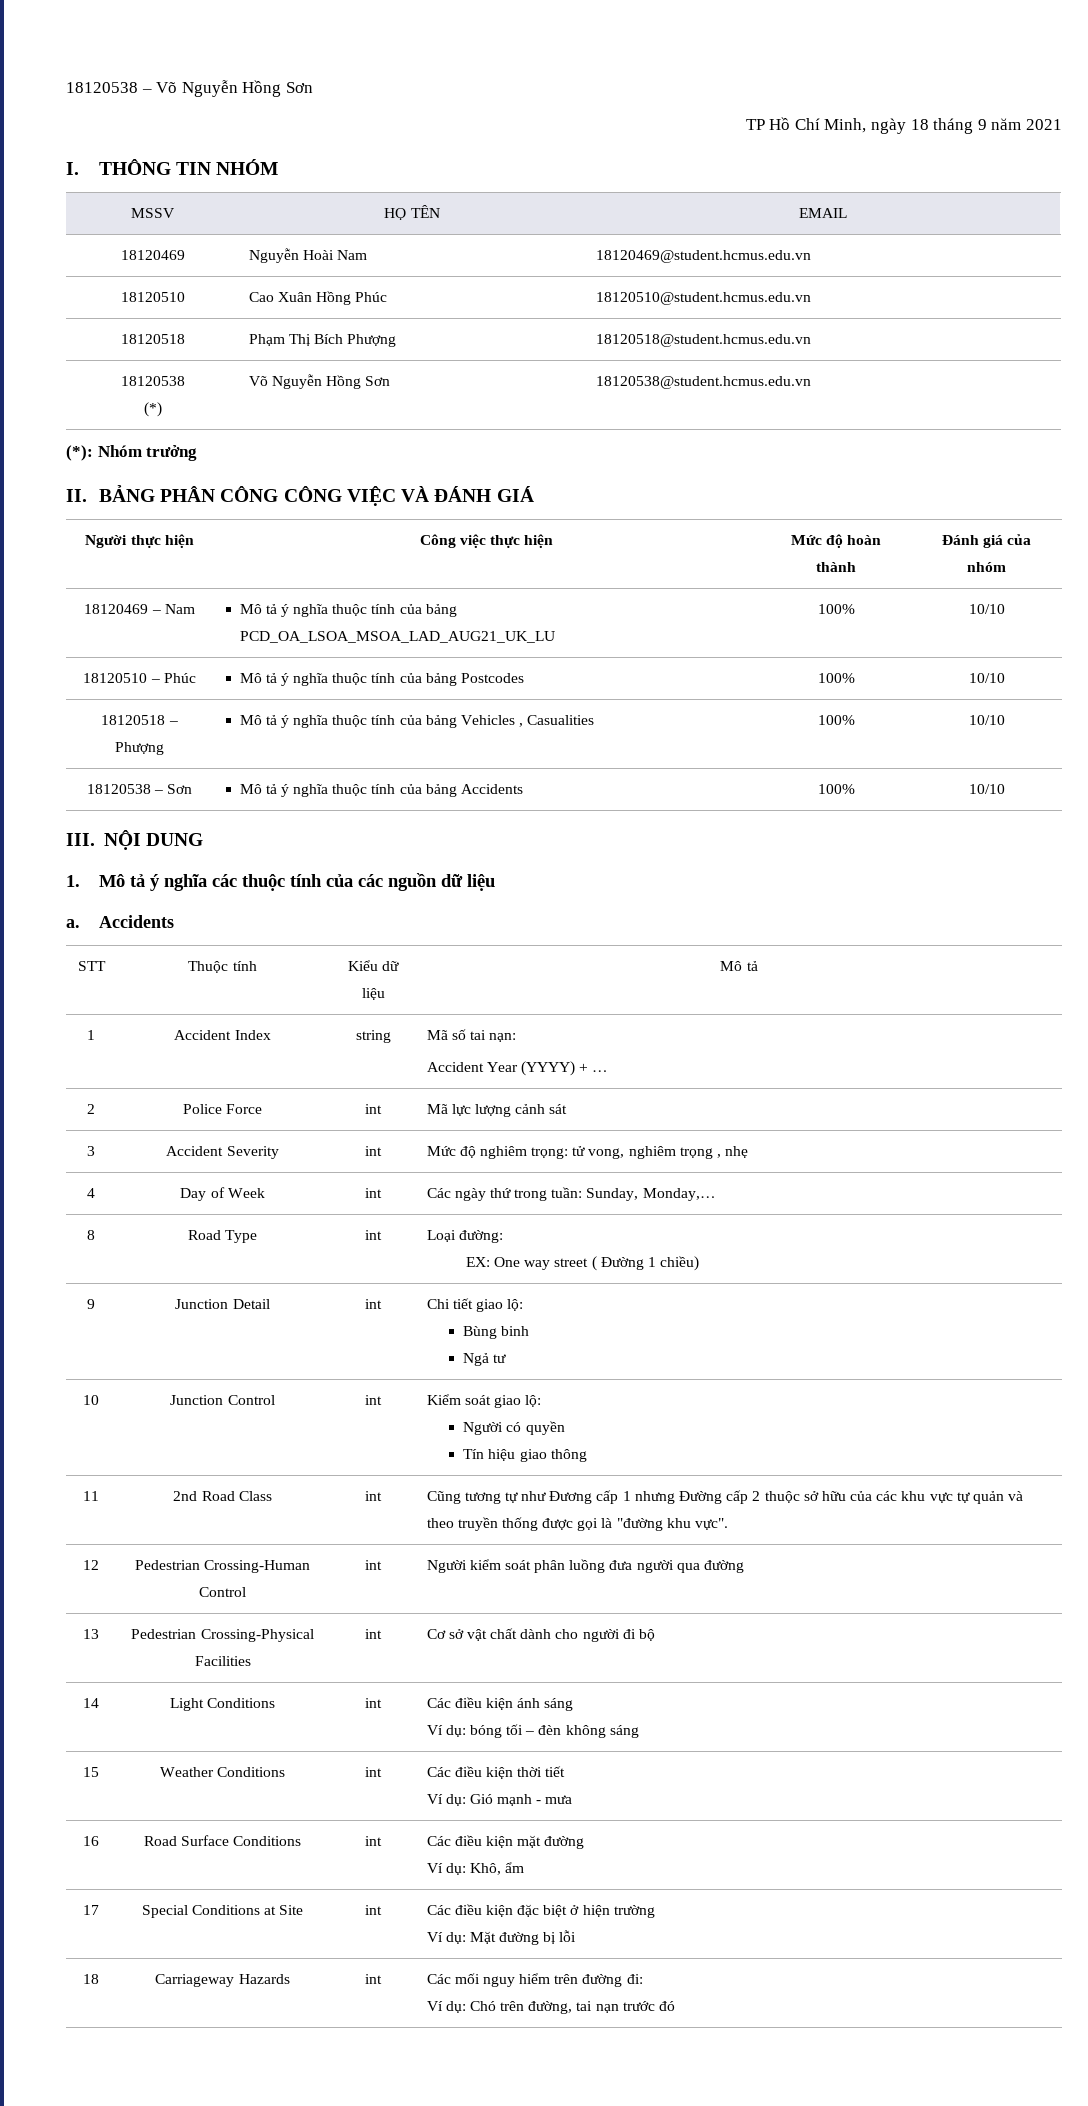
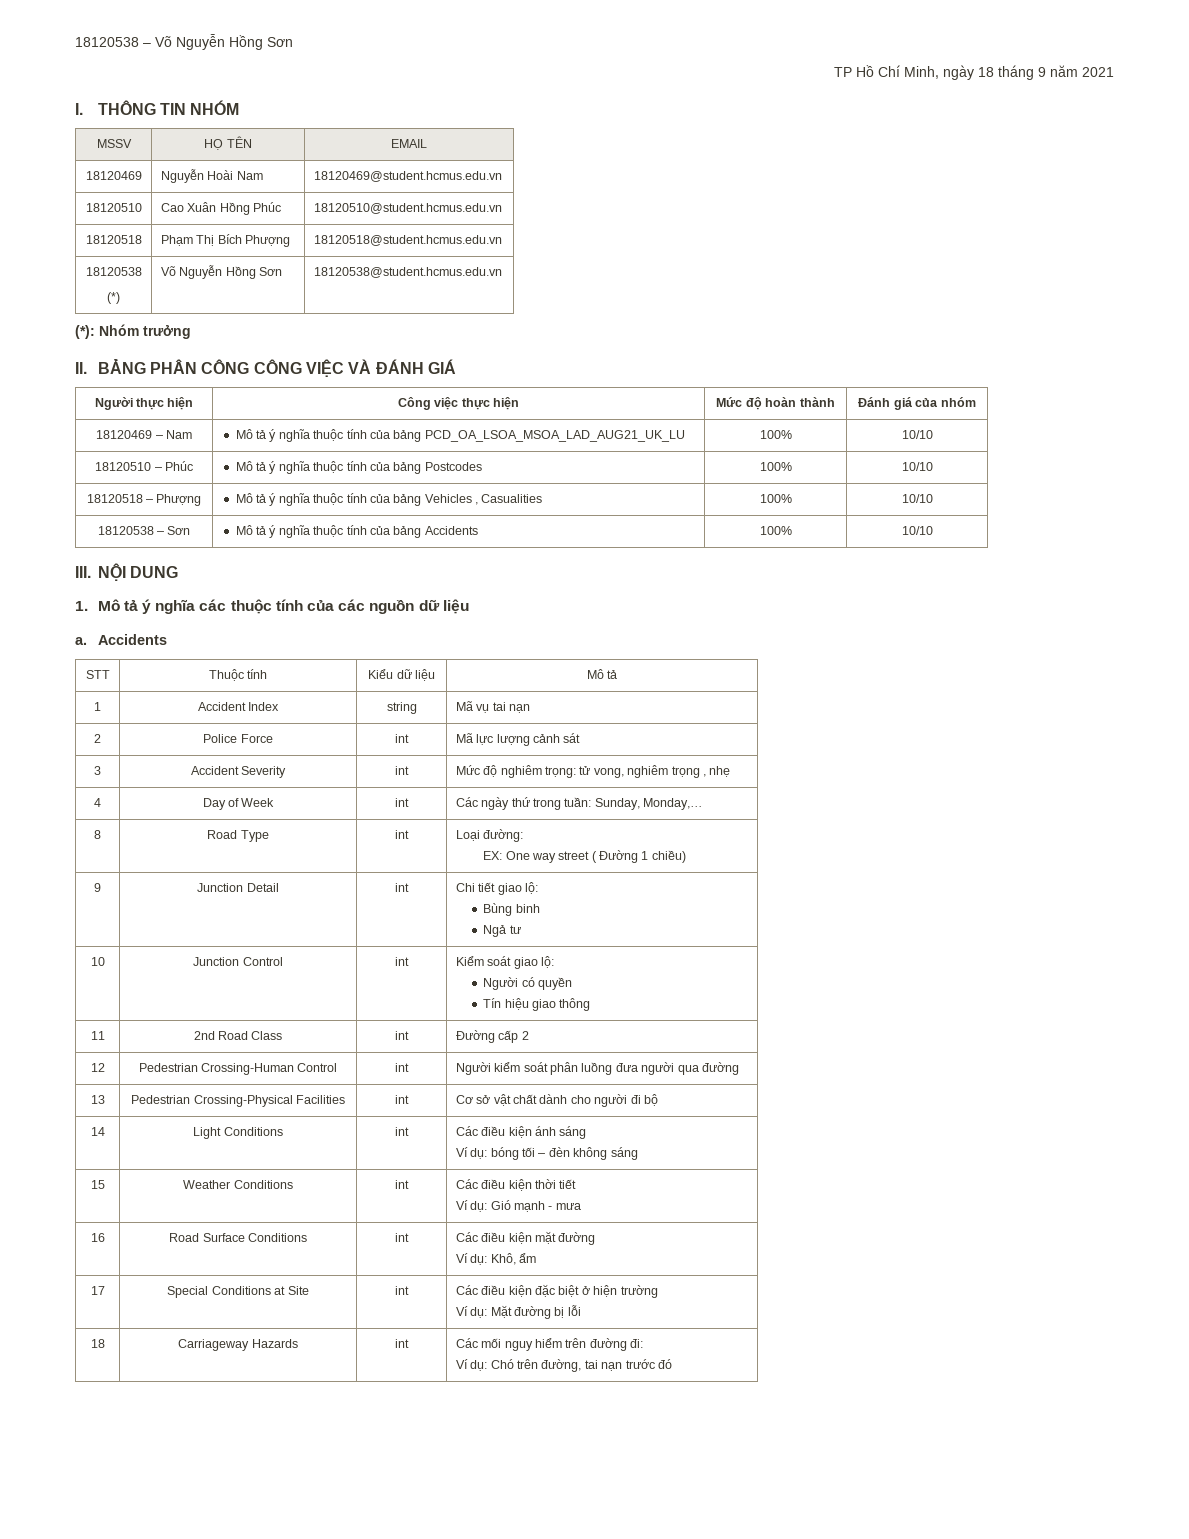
- 1 | Accident Index | string | Mã số tai nạn:
- Accident Year (YYYY) + …
+ 1 | Accident Index | string | Mã vụ tai nạn
- 11 | 2nd Road Class | int | Cũng tương tự như Đương cấp 1 nhưng Đường cấp 2 thuộc sở hữu của các khu vực tự quản và theo truyền thống được gọi là "đường khu vực".
+ 11 | 2nd Road Class | int | Đường cấp 2

